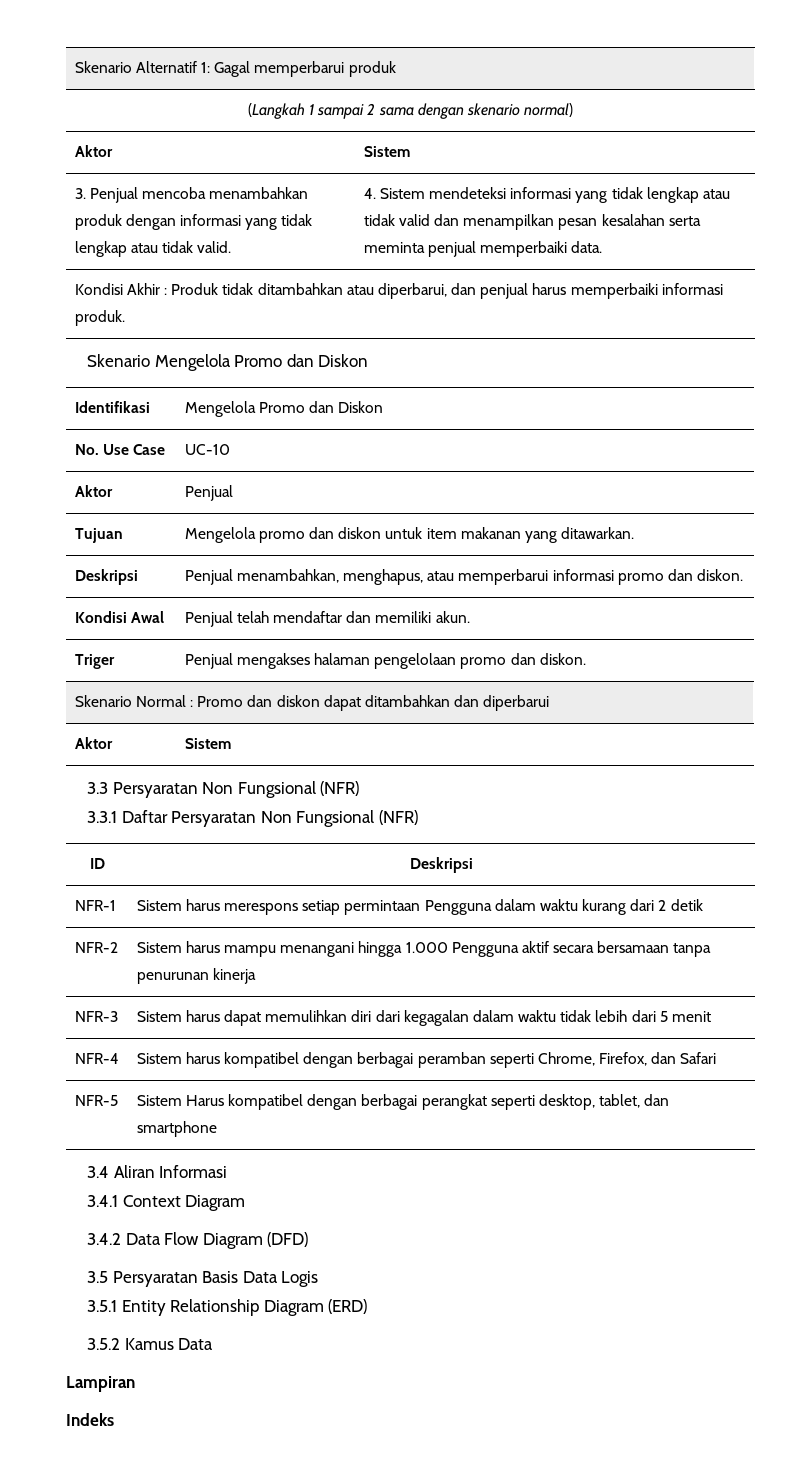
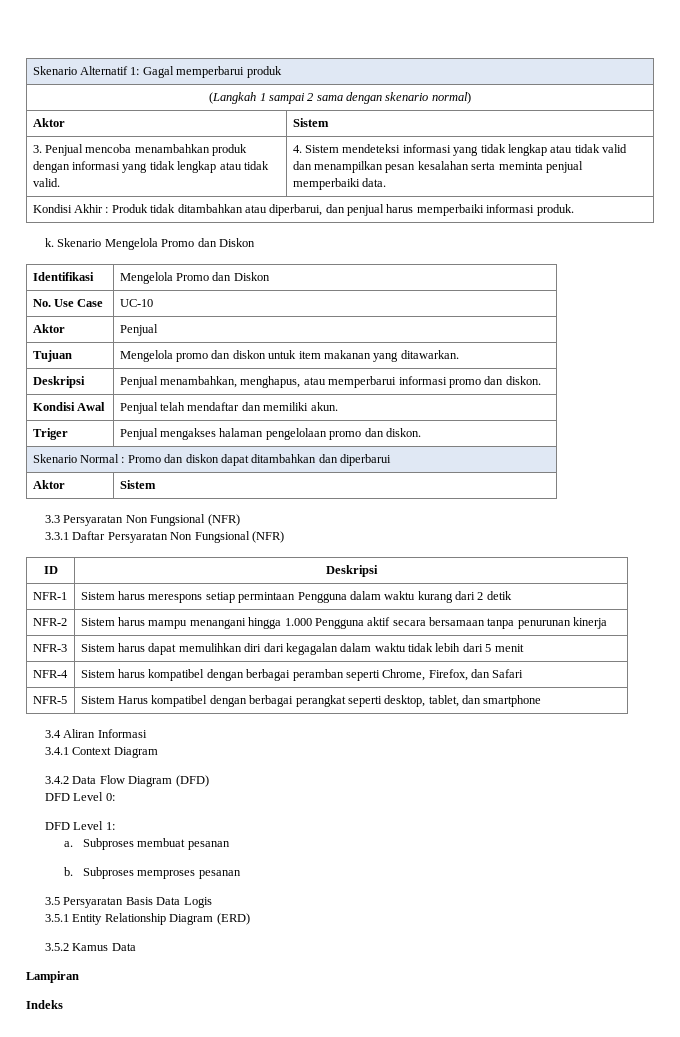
+ k.
+ DFD Level 0:
+ DFD Level 1:
+ a. Subproses membuat pesanan
+ b. Subproses memproses pesanan

